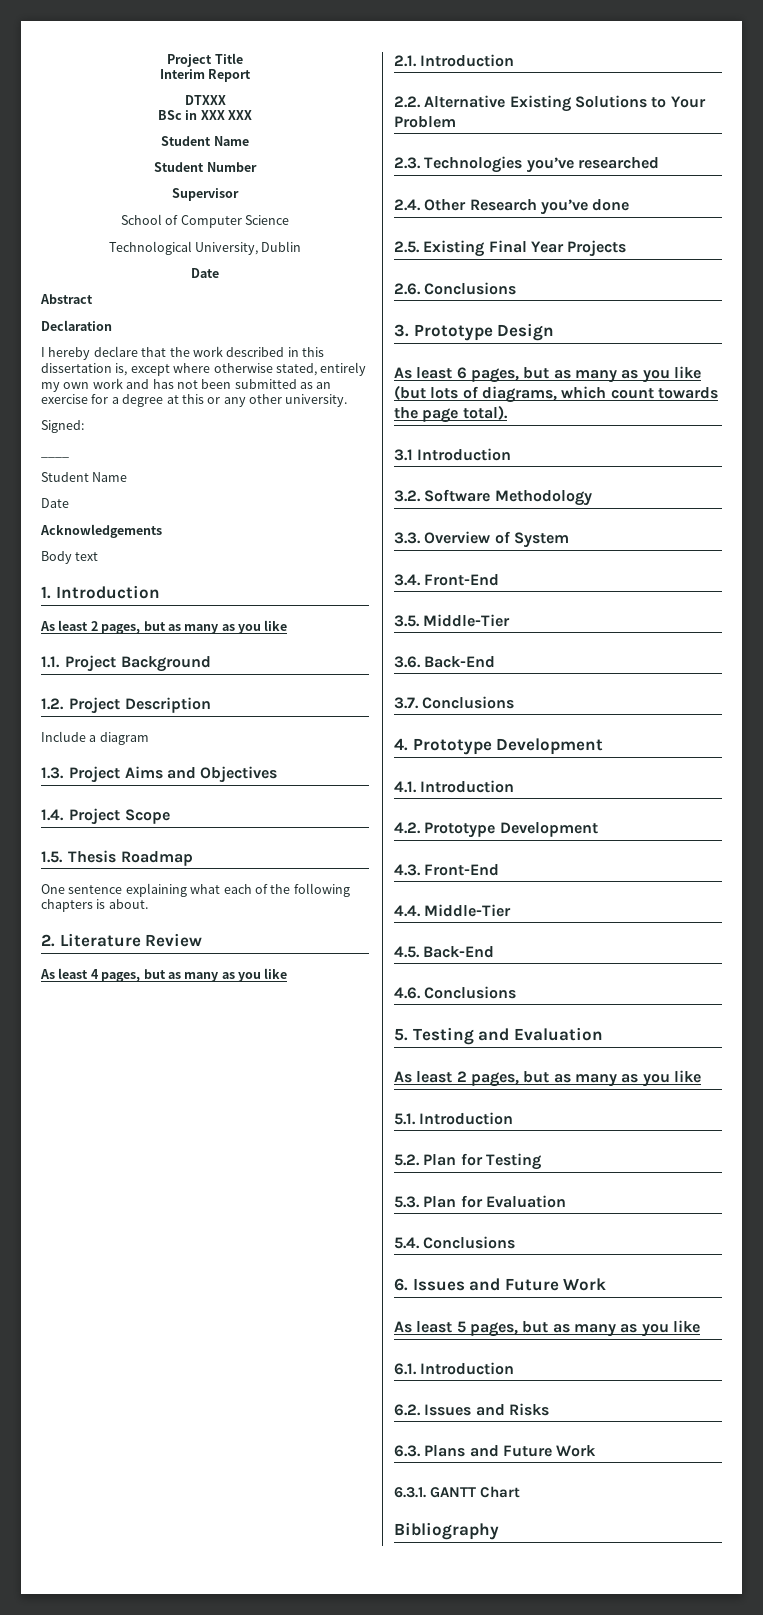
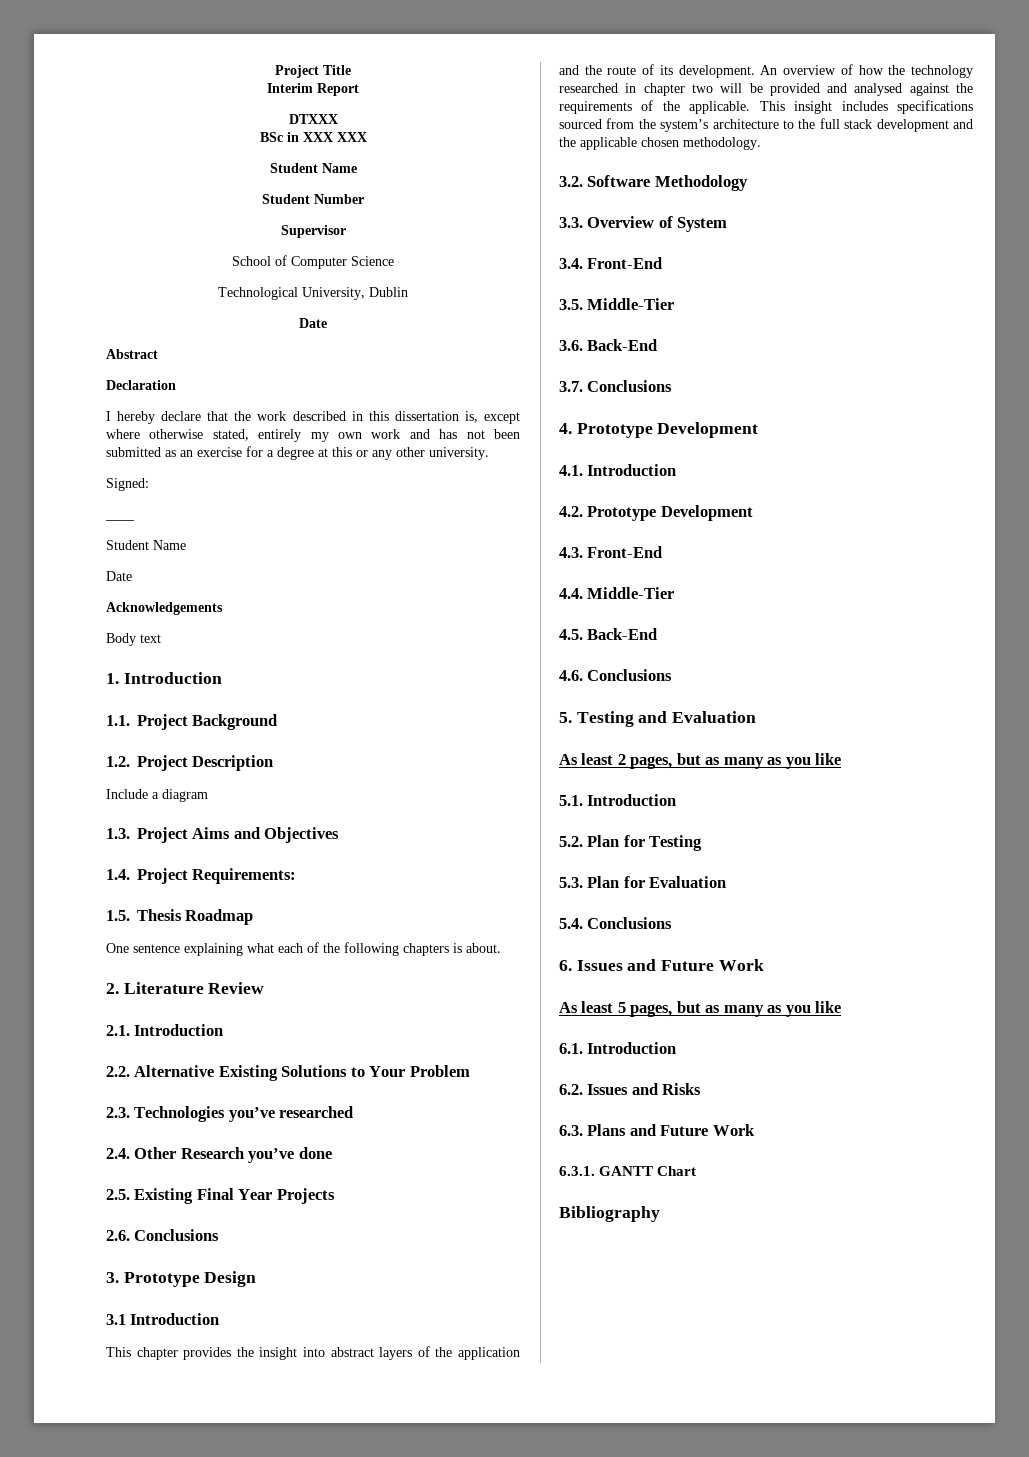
  1. Introduction
- As least 2 pages, but as many as you like
- 1.4. Project Scope
+ 1.4. Project Requirements:
- As least 4 pages, but as many as you like
- As least 6 pages, but as many as you like (but lots of diagrams, which count towards the page total).
  3.1 Introduction
+ This chapter provides the insight into abstract layers of the application and the route of its development. An overview of how the technology researched in chapter two will be provided and analysed against the requirements of the applicable. This insight includes specifications sourced from the system’s architecture to the full stack development and the applicable chosen methodology.

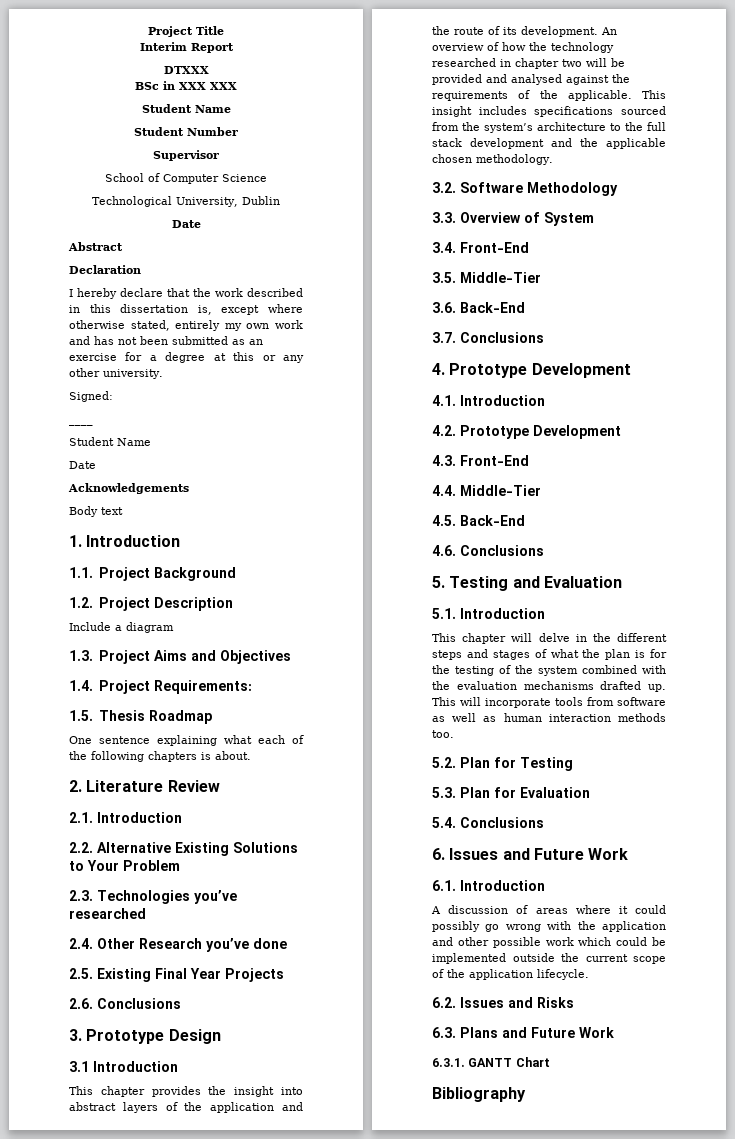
- As least 2 pages, but as many as you like
  5.1. Introduction
+ This chapter will delve in the different steps and stages of what the plan is for the testing of the system combined with the evaluation mechanisms drafted up. This will incorporate tools from software as well as human interaction methods too.
- As least 5 pages, but as many as you like
  6.1. Introduction
+ A discussion of areas where it could possibly go wrong with the application and other possible work which could be implemented outside the current scope of the application lifecycle.

